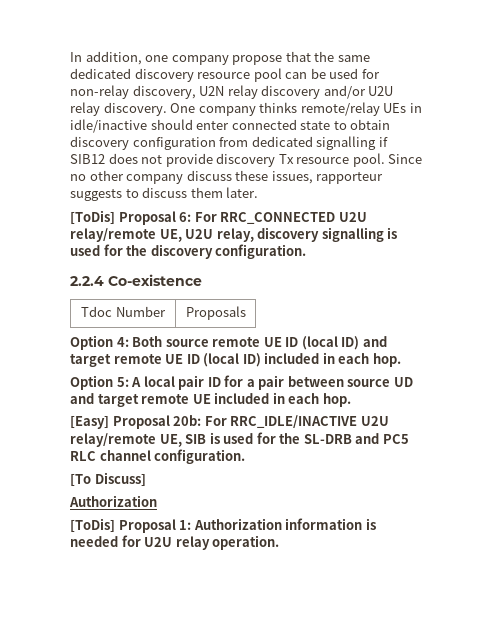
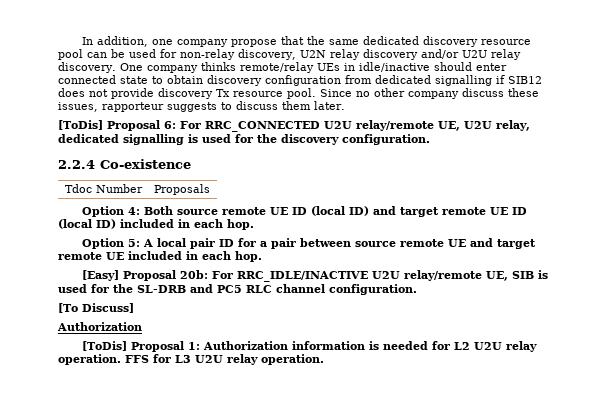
- [ToDis] Proposal 6: For RRC_CONNECTED U2U relay/remote UE, U2U relay, discovery signalling is used for the discovery configuration.
+ [ToDis] Proposal 6: For RRC_CONNECTED U2U relay/remote UE, U2U relay, dedicated signalling is used for the discovery configuration.
- Option 5: A local pair ID for a pair between source UD and target remote UE included in each hop.
+ Option 5: A local pair ID for a pair between source remote UE and target remote UE included in each hop.
- [ToDis] Proposal 1: Authorization information is needed for U2U relay operation.
+ [ToDis] Proposal 1: Authorization information is needed for L2 U2U relay operation. FFS for L3 U2U relay operation.

